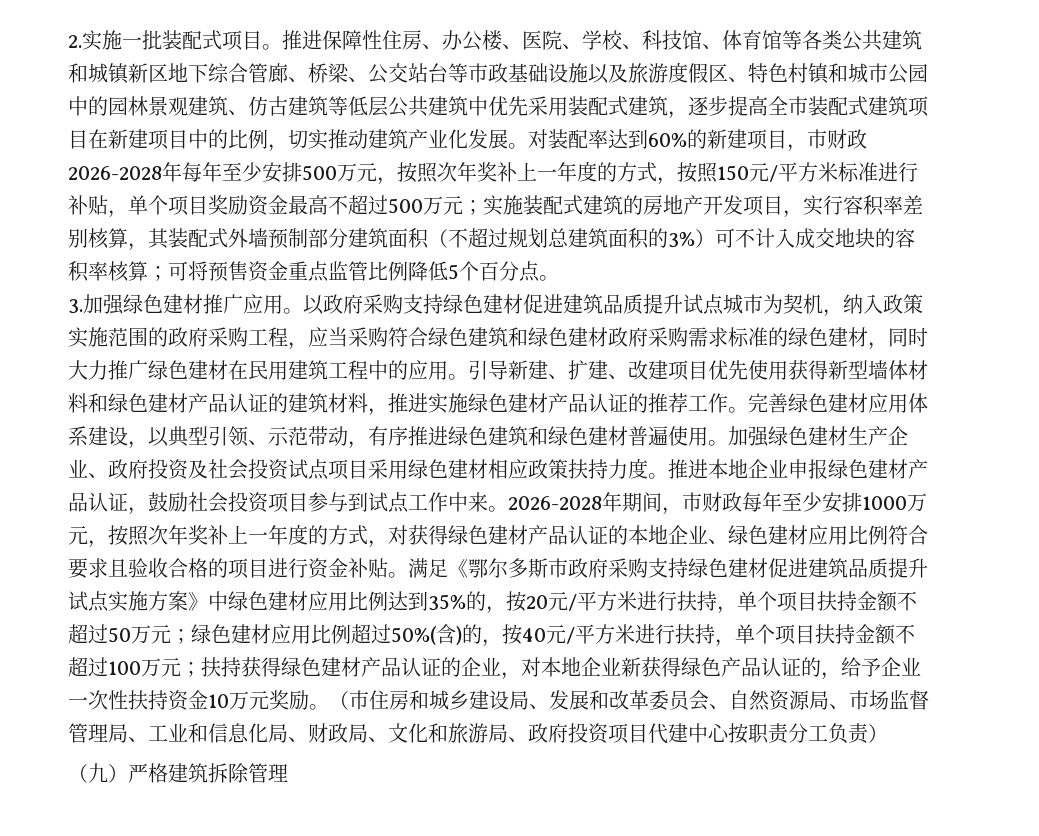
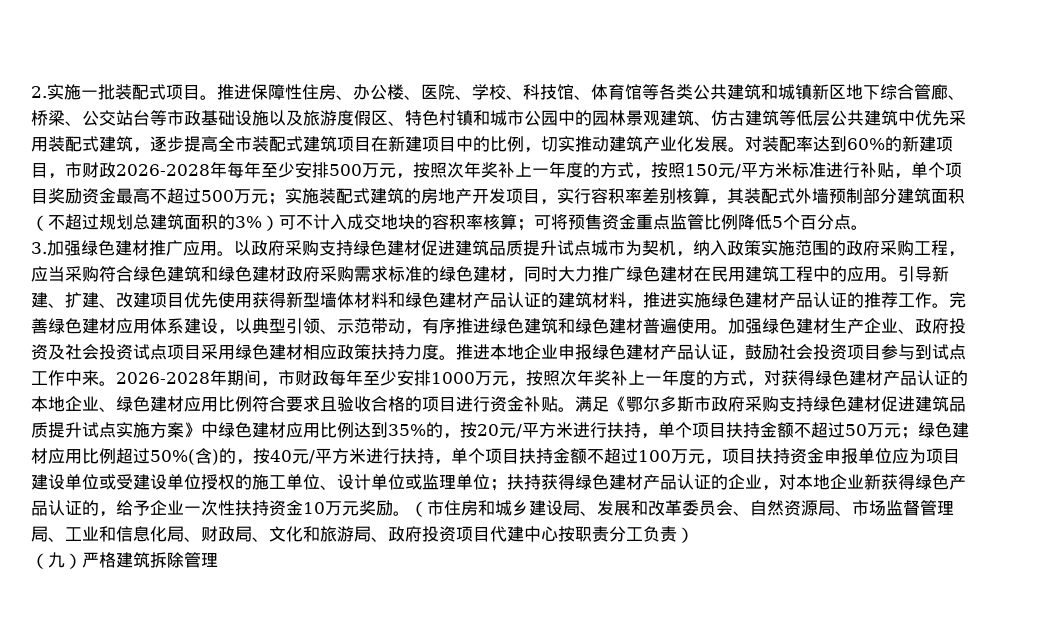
- 绿色建材应用比例超过50%(含)的，按40元/平方米进行扶持，单个项目扶持金额不超过100万元；
+ 绿色建材应用比例超过50%(含)的，按40元/平方米进行扶持，单个项目扶持金额不超过100万元，项目扶持资金申报单位应为项目建设单位或受建设单位授权的施工单位、设计单位或监理单位；

